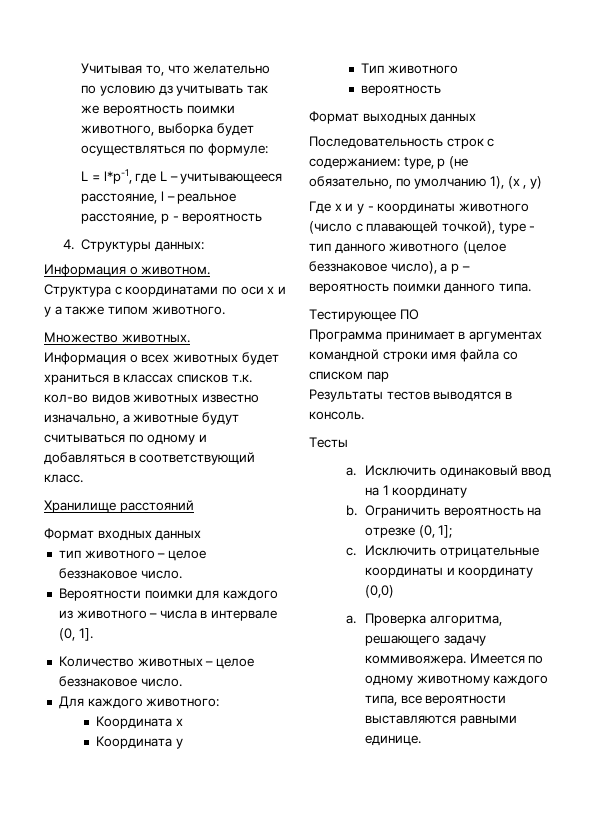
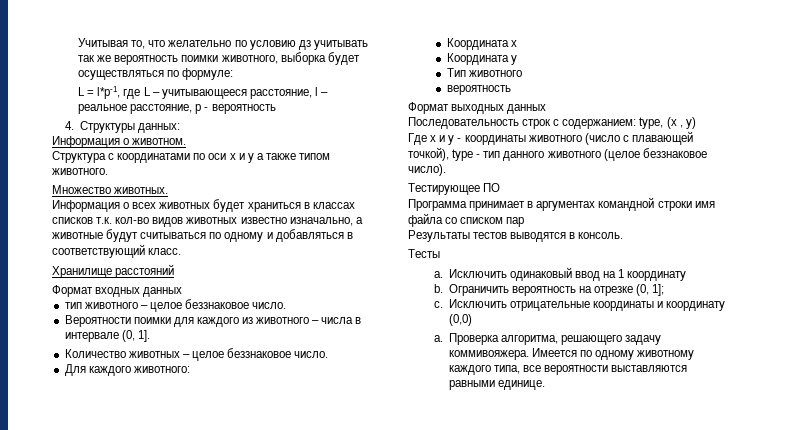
- Последовательность строк с содержанием: type, р (не обязательно, по умолчанию 1), (x , y)
+ Последовательность строк с содержанием: type, (x , y)
- Где x и y - координаты животного (число с плавающей точкой), type - тип данного животного (целое беззнаковое число), а р – вероятность поимки данного типа.
+ Где x и y - координаты животного (число с плавающей точкой), type - тип данного животного (целое беззнаковое число).

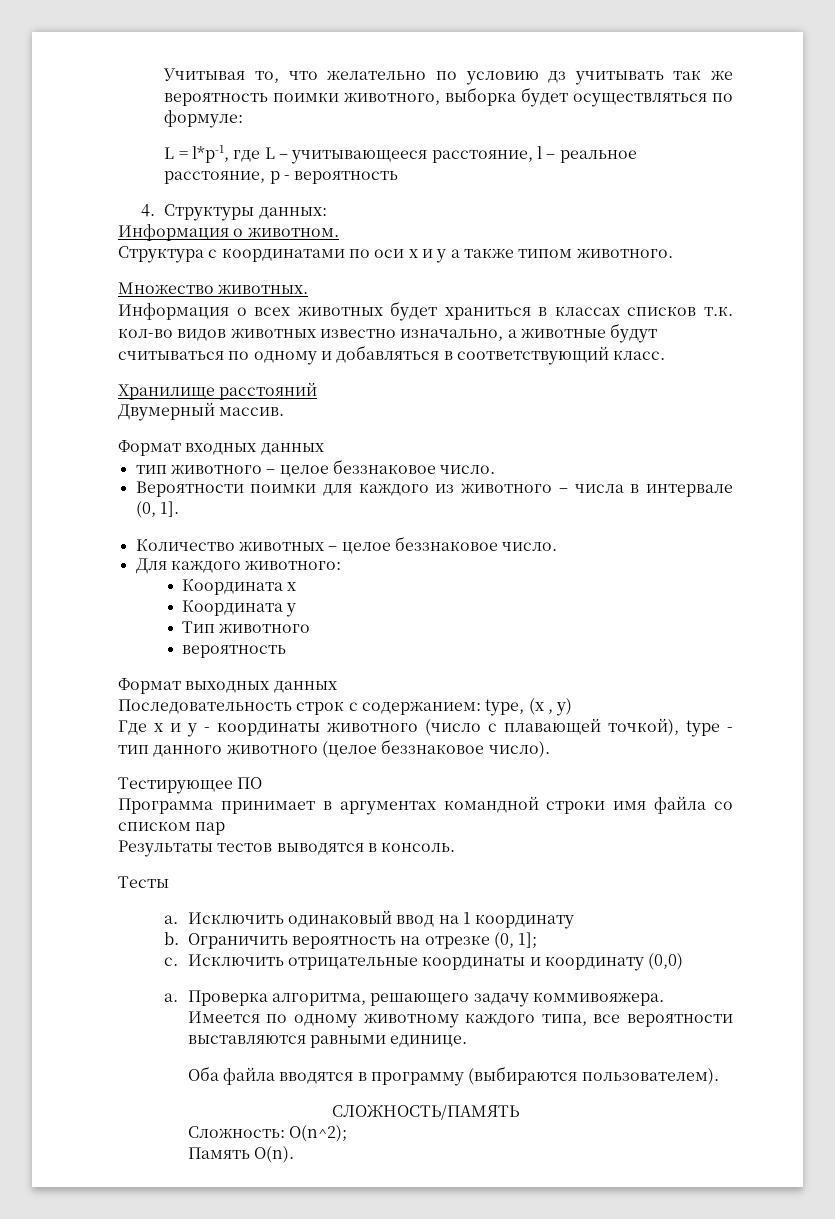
+ Двумерный массив.
+ Оба файла вводятся в программу (выбираются пользователем).
+ СЛОЖНОСТЬ/ПАМЯТЬ
+ Сложность: О(n^2);
+ Память O(n).

